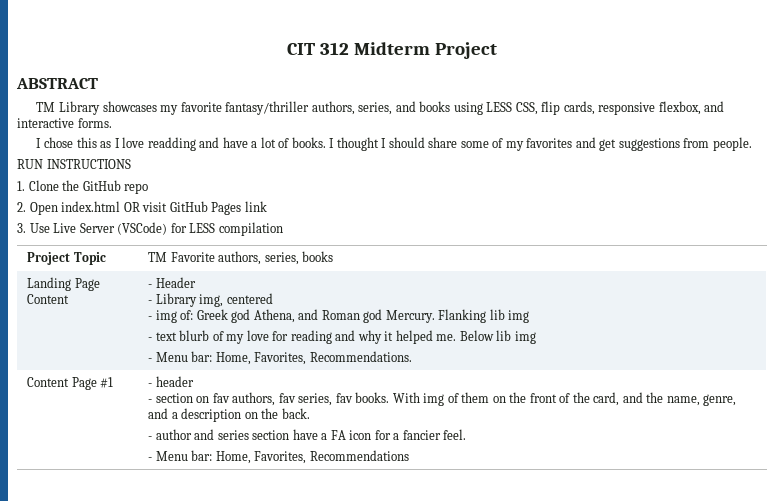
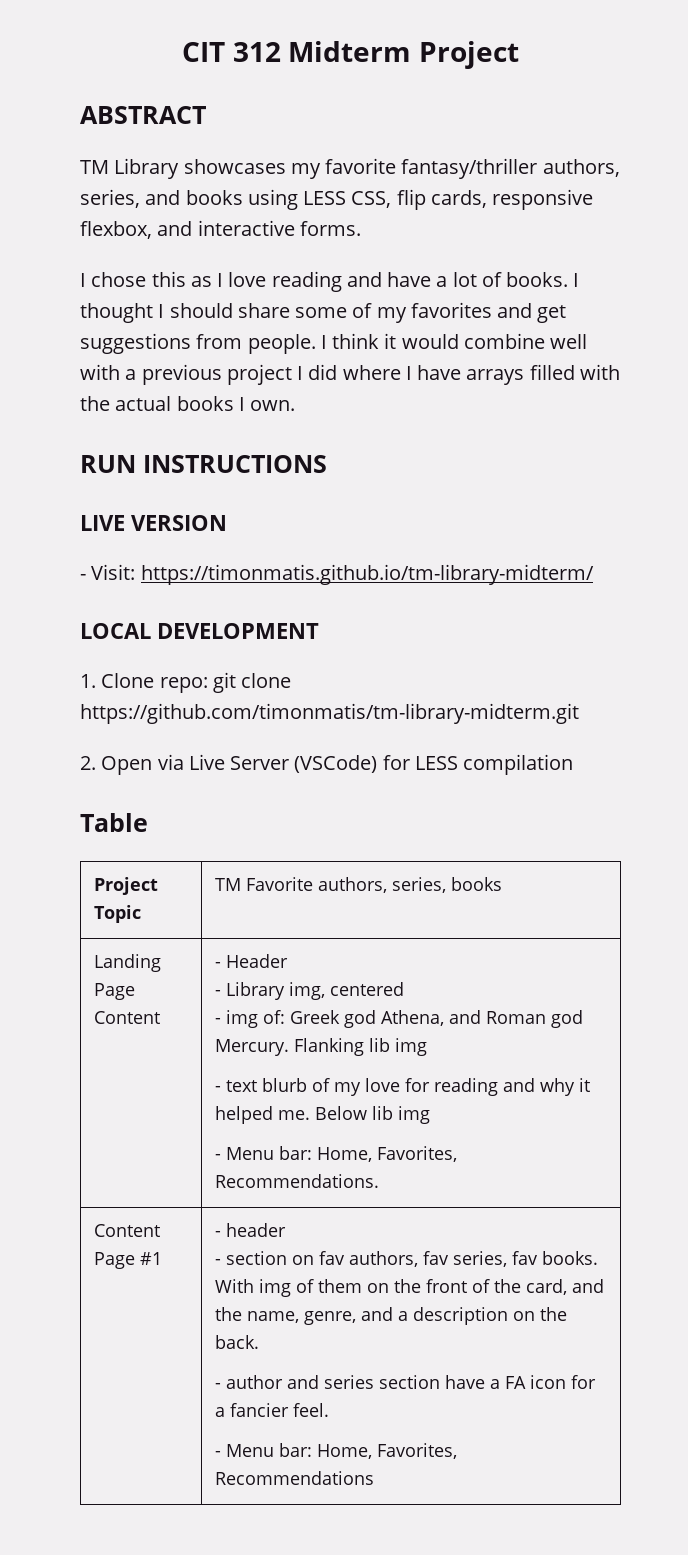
- I chose this as I love readding and have a lot of books.
+ I chose this as I love reading and have a lot of books.
- I thought I should share some of my favorites and get suggestions from people.
+ I thought I should share some of my favorites and get suggestions from people. I think it would combine well with a previous project I did where I have arrays filled with the actual books I own.
  RUN INSTRUCTIONS
- 1. Clone the GitHub repo
- 2. Open index.html OR visit GitHub Pages link
- 3. Use Live Server (VSCode) for LESS compilation
+ LIVE VERSION
+ - Visit: https://timonmatis.github.io/tm-library-midterm/
+ LOCAL DEVELOPMENT
+ 1. Clone repo: git clone https://github.com/timonmatis/tm-library-midterm.git
+ 2. Open via Live Server (VSCode) for LESS compilation
+ Table

